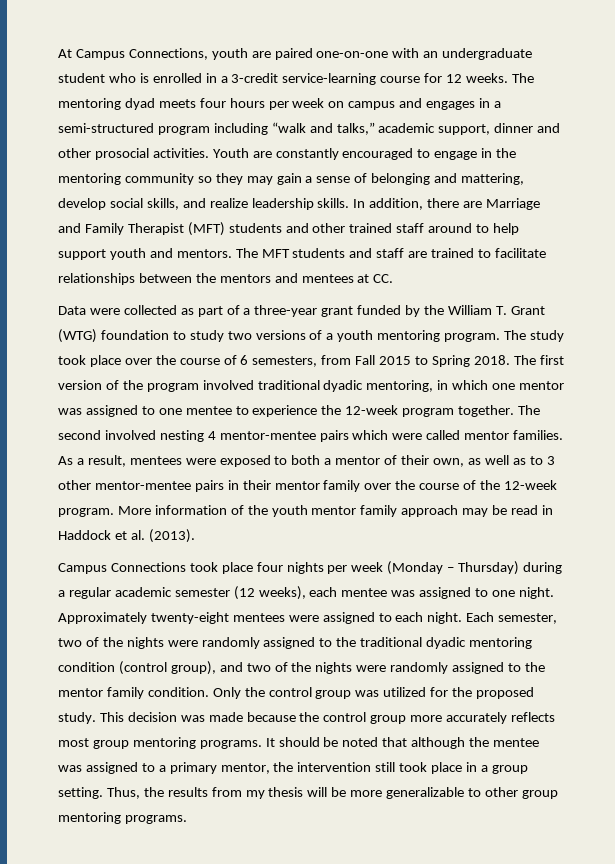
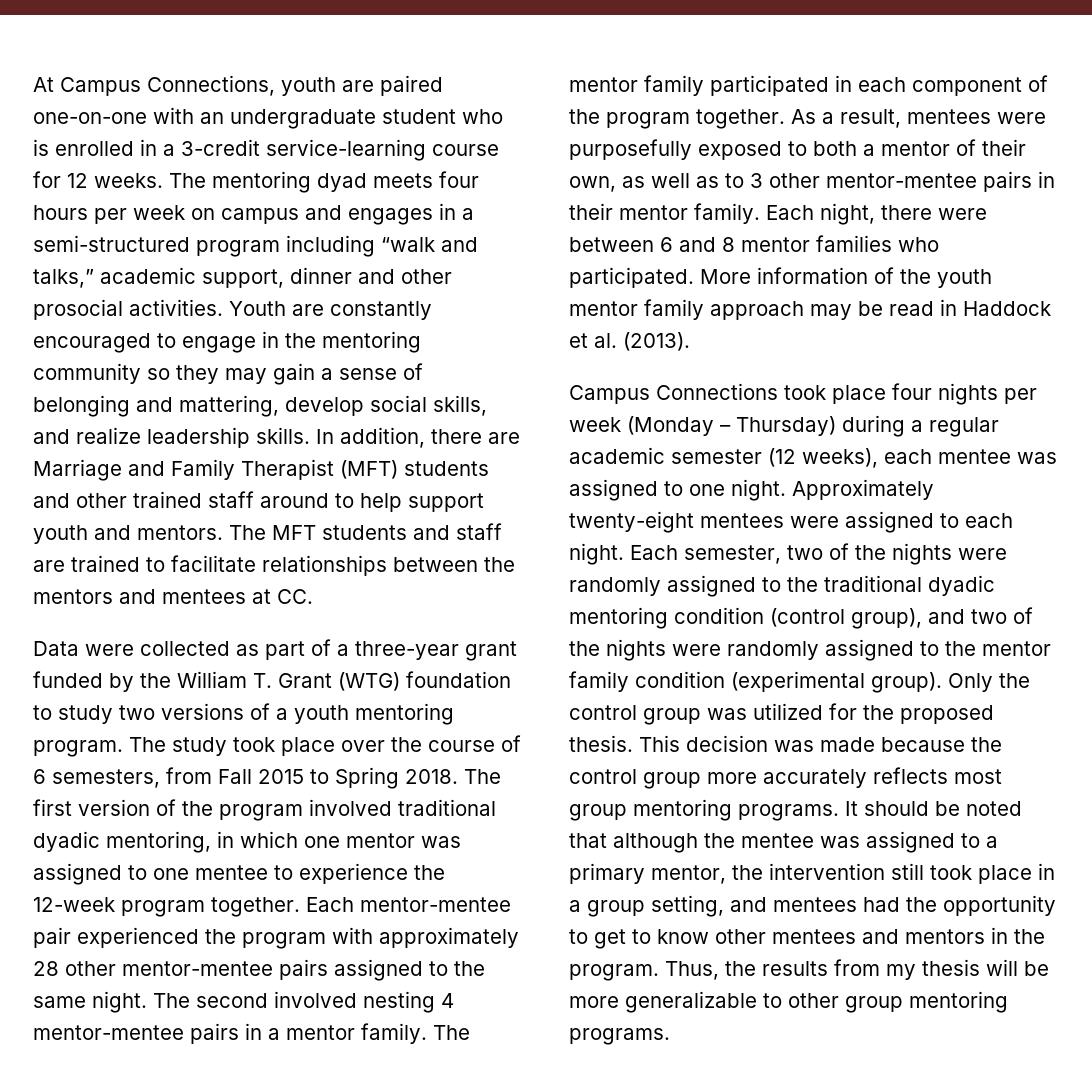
+ Each mentor-mentee pair experienced the program with approximately 28 other mentor-mentee pairs assigned to the same night.
- The second involved nesting 4 mentor-mentee pairs which were called mentor families.
+ The second involved nesting 4 mentor-mentee pairs in a mentor family. The mentor family participated in each component of the program together.
- As a result, mentees were exposed to both a mentor of their own, as well as to 3 other mentor-mentee pairs in their mentor family over the course of the 12-week program.
+ As a result, mentees were purposefully exposed to both a mentor of their own, as well as to 3 other mentor-mentee pairs in their mentor family. Each night, there were between 6 and 8 mentor families who participated.
- Each semester, two of the nights were randomly assigned to the traditional dyadic mentoring condition (control group), and two of the nights were randomly assigned to the mentor family condition.
+ Each semester, two of the nights were randomly assigned to the traditional dyadic mentoring condition (control group), and two of the nights were randomly assigned to the mentor family condition (experimental group).
- Only the control group was utilized for the proposed study.
+ Only the control group was utilized for the proposed thesis.
- It should be noted that although the mentee was assigned to a primary mentor, the intervention still took place in a group setting.
+ It should be noted that although the mentee was assigned to a primary mentor, the intervention still took place in a group setting, and mentees had the opportunity to get to know other mentees and mentors in the program.

